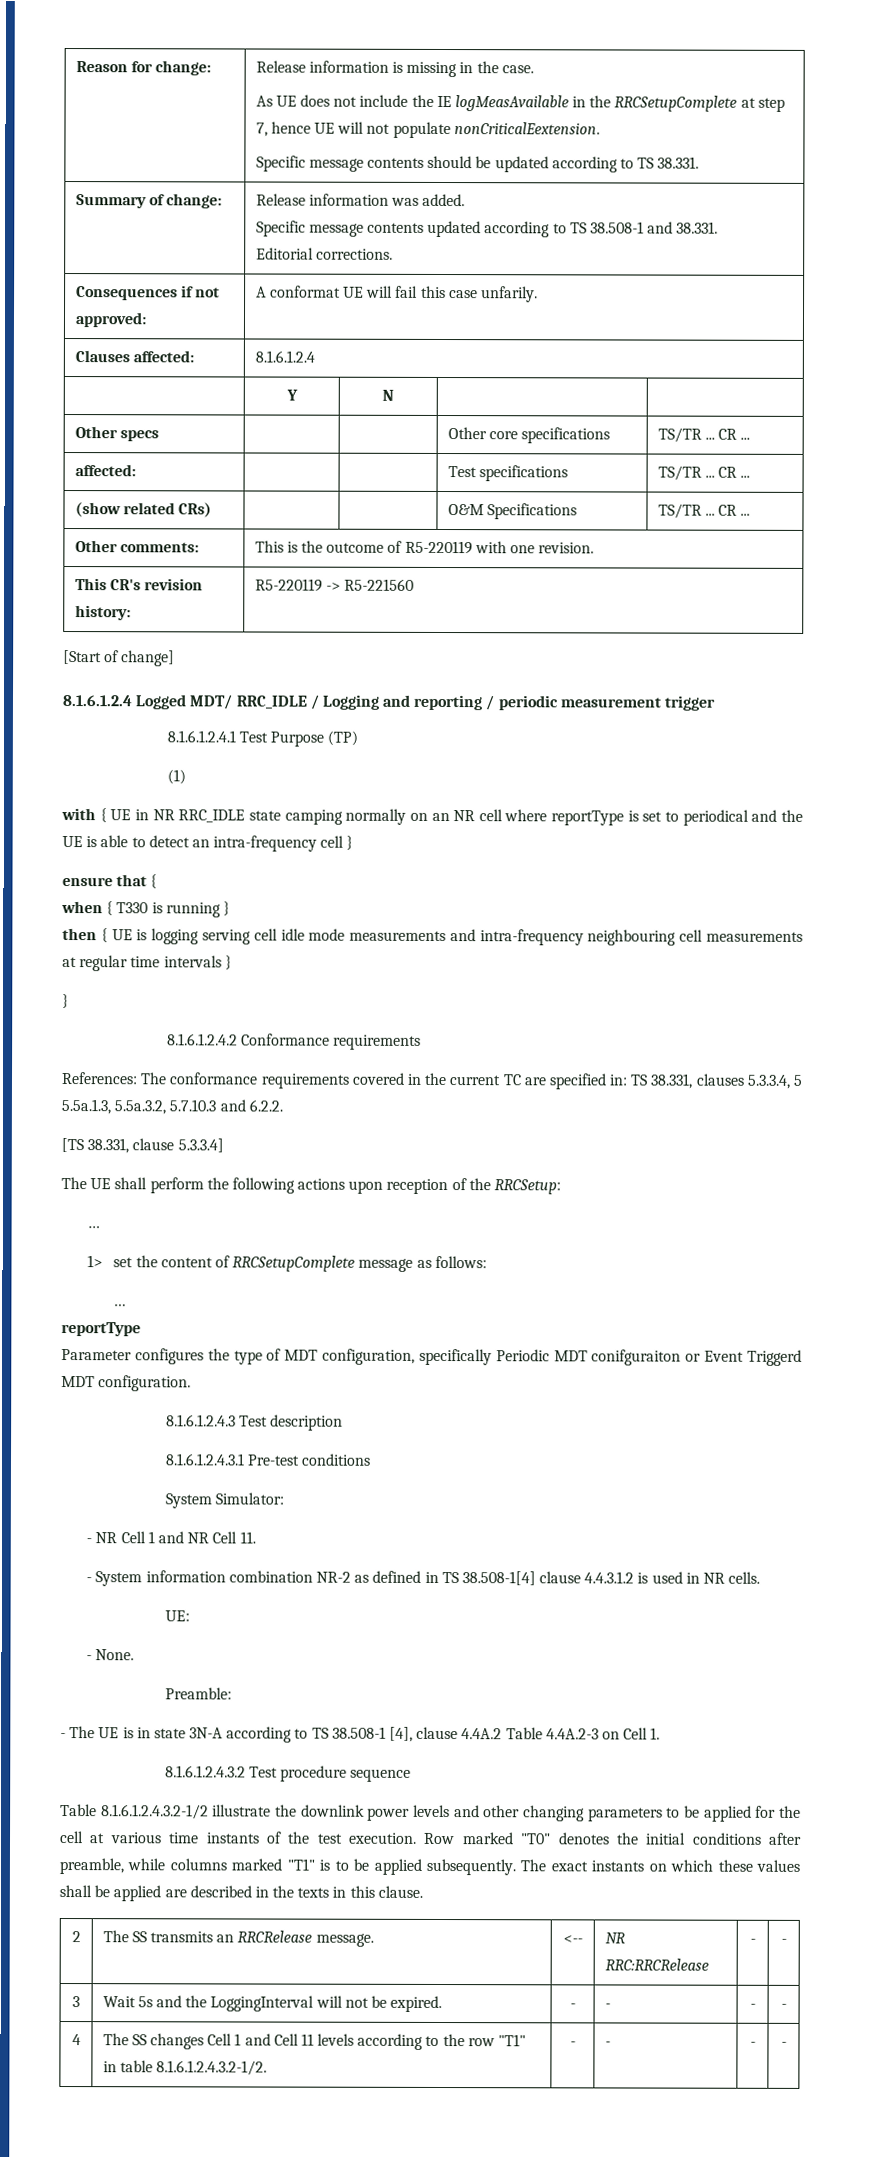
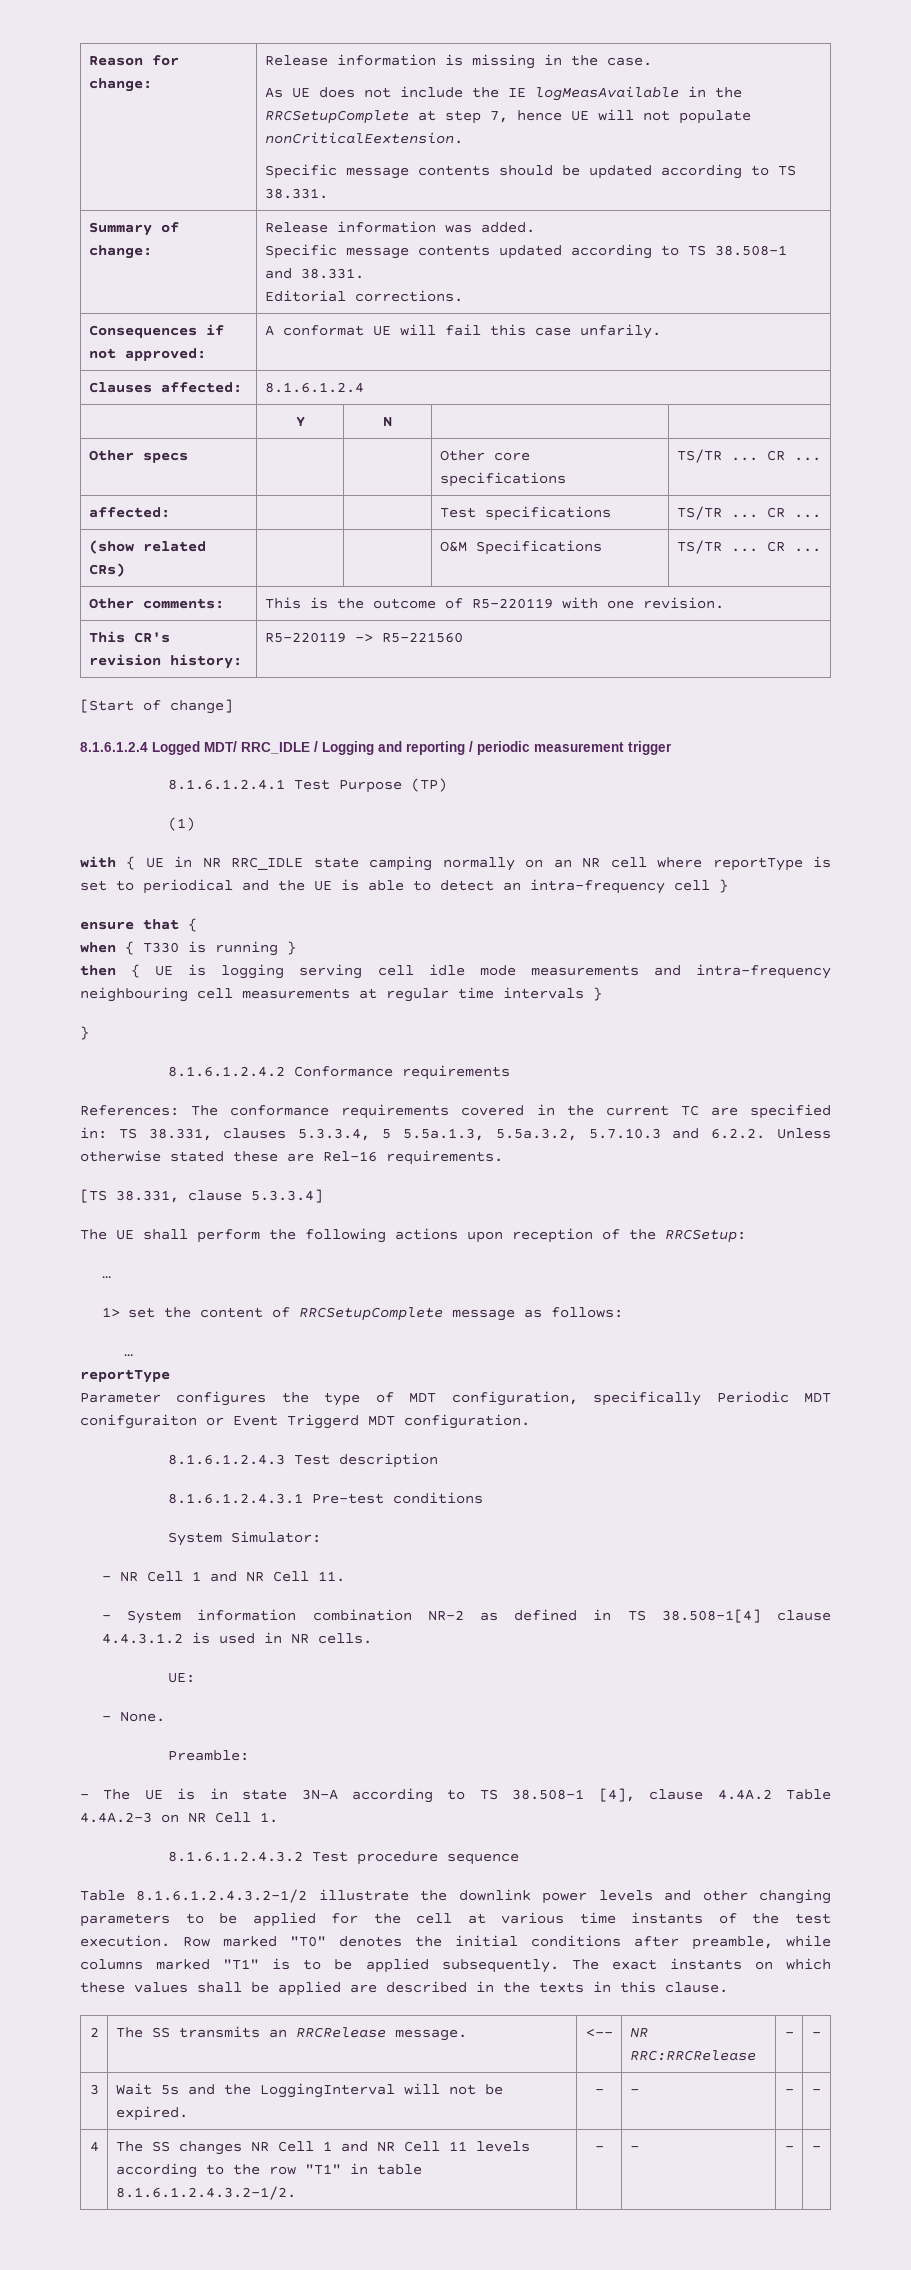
- References: The conformance requirements covered in the current TC are specified in: TS 38.331, clauses 5.3.3.4, 5 5.5a.1.3, 5.5a.3.2, 5.7.10.3 and 6.2.2.
+ References: The conformance requirements covered in the current TC are specified in: TS 38.331, clauses 5.3.3.4, 5 5.5a.1.3, 5.5a.3.2, 5.7.10.3 and 6.2.2. Unless otherwise stated these are Rel-16 requirements.
- - The UE is in state 3N-A according to TS 38.508-1 [4], clause 4.4A.2 Table 4.4A.2-3 on Cell 1.
+ - The UE is in state 3N-A according to TS 38.508-1 [4], clause 4.4A.2 Table 4.4A.2-3 on NR Cell 1.
- 4 | The SS changes Cell 1 and Cell 11 levels according to the row "T1" in table 8.1.6.1.2.4.3.2-1/2. | - | - | - | -
+ 4 | The SS changes NR Cell 1 and NR Cell 11 levels according to the row "T1" in table 8.1.6.1.2.4.3.2-1/2. | - | - | - | -

